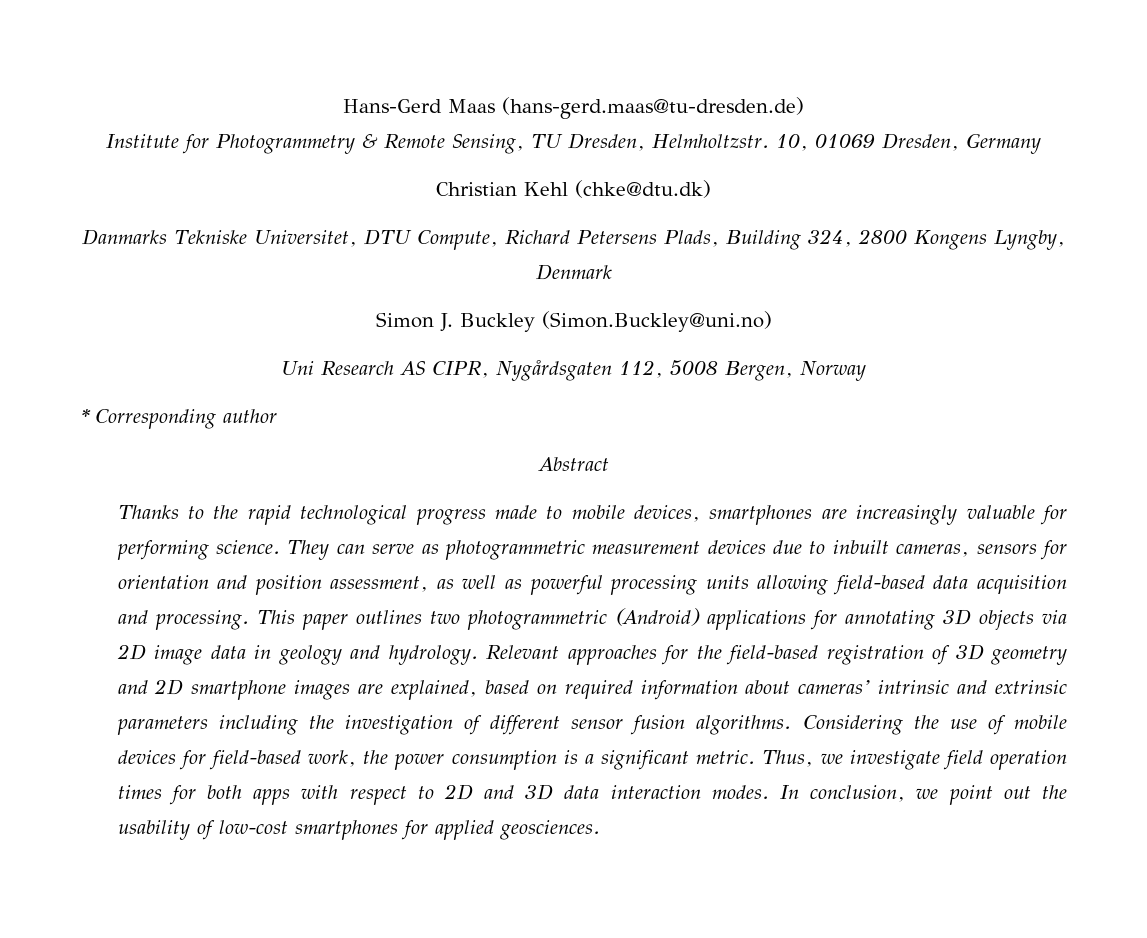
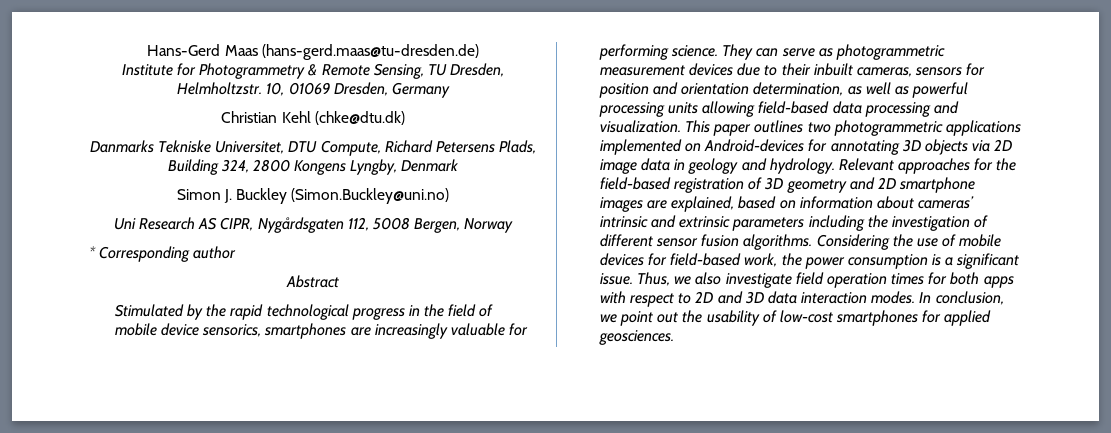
- Thanks to the rapid technological progress made to mobile devices, smartphones are increasingly valuable for performing science.
+ Stimulated by the rapid technological progress in the field of mobile device sensorics, smartphones are increasingly valuable for performing science.
- They can serve as photogrammetric measurement devices due to inbuilt cameras, sensors for orientation and position assessment, as well as powerful processing units allowing field-based data acquisition and processing.
+ They can serve as photogrammetric measurement devices due to their inbuilt cameras, sensors for position and orientation determination, as well as powerful processing units allowing field-based data processing and visualization.
- This paper outlines two photogrammetric (Android) applications for annotating 3D objects via 2D image data in geology and hydrology.
+ This paper outlines two photogrammetric applications implemented on Android-devices for annotating 3D objects via 2D image data in geology and hydrology.
- Relevant approaches for the field-based registration of 3D geometry and 2D smartphone images are explained, based on required information about cameras’ intrinsic and extrinsic parameters including the investigation of different sensor fusion algorithms.
+ Relevant approaches for the field-based registration of 3D geometry and 2D smartphone images are explained, based on information about cameras’ intrinsic and extrinsic parameters including the investigation of different sensor fusion algorithms.
- Considering the use of mobile devices for field-based work, the power consumption is a significant metric.
+ Considering the use of mobile devices for field-based work, the power consumption is a significant issue.
- Thus, we investigate field operation times for both apps with respect to 2D and 3D data interaction modes.
+ Thus, we also investigate field operation times for both apps with respect to 2D and 3D data interaction modes.

